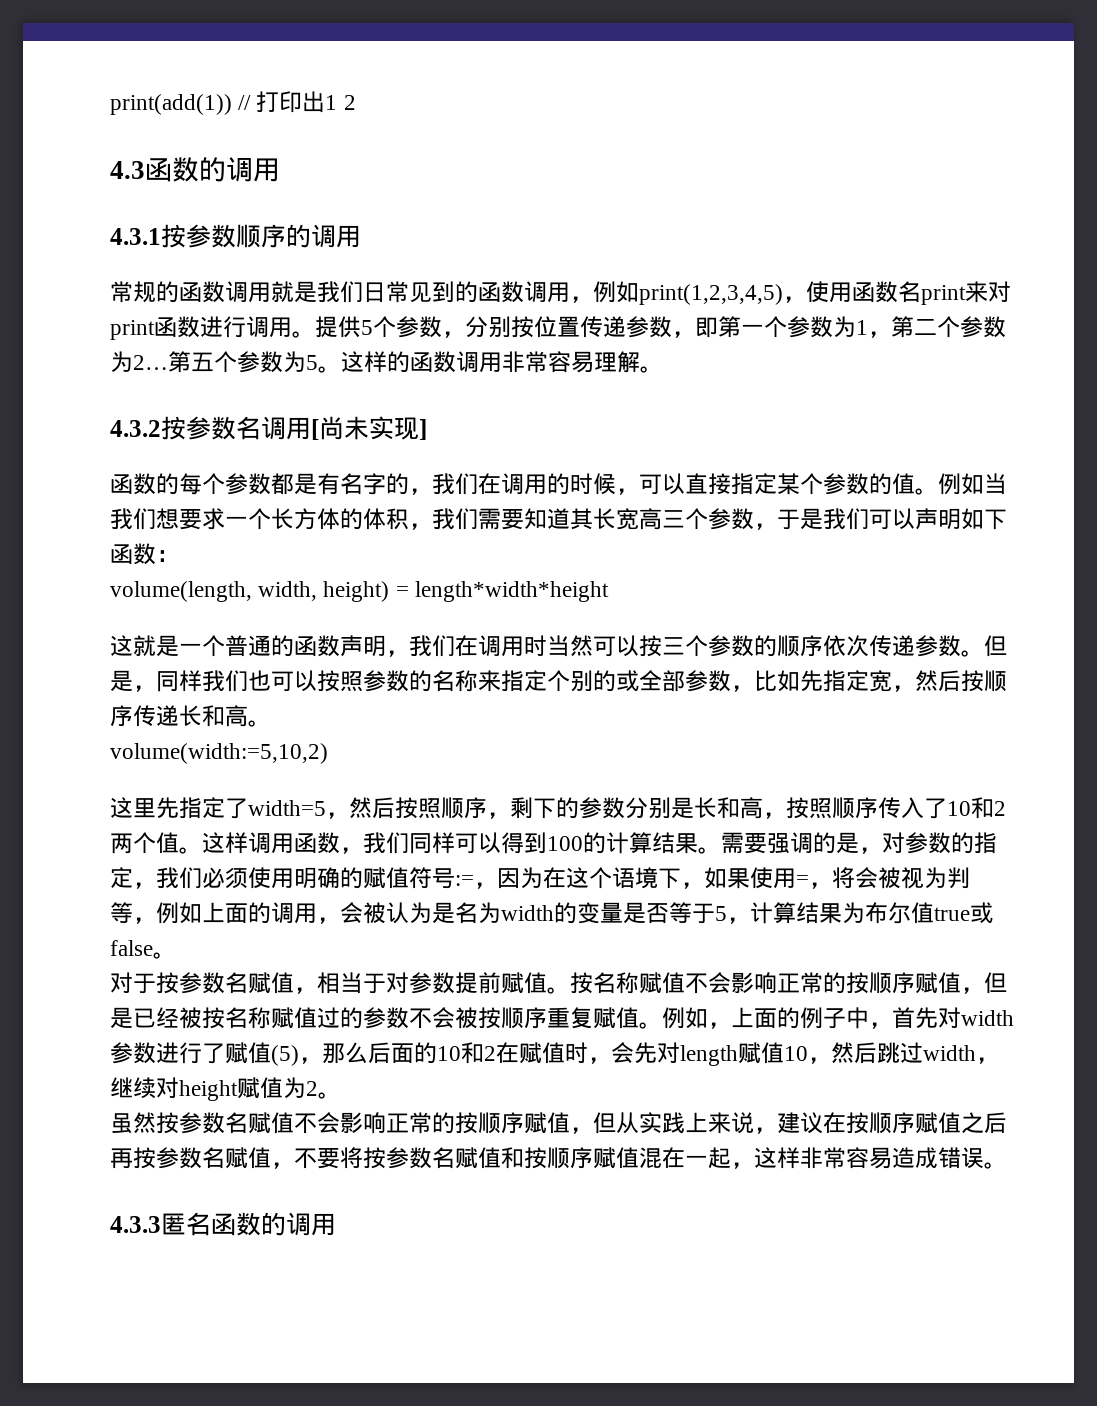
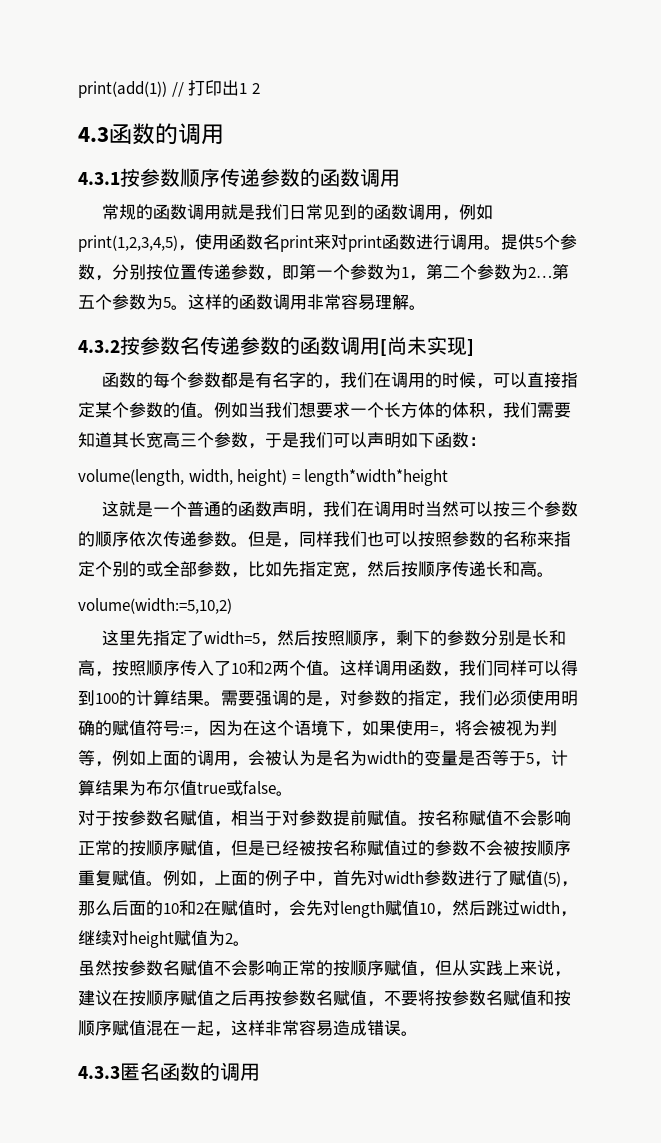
- 4.3.1按参数顺序的调用
+ 4.3.1按参数顺序传递参数的函数调用
- 4.3.2按参数名调用[尚未实现]
+ 4.3.2按参数名传递参数的函数调用[尚未实现]

